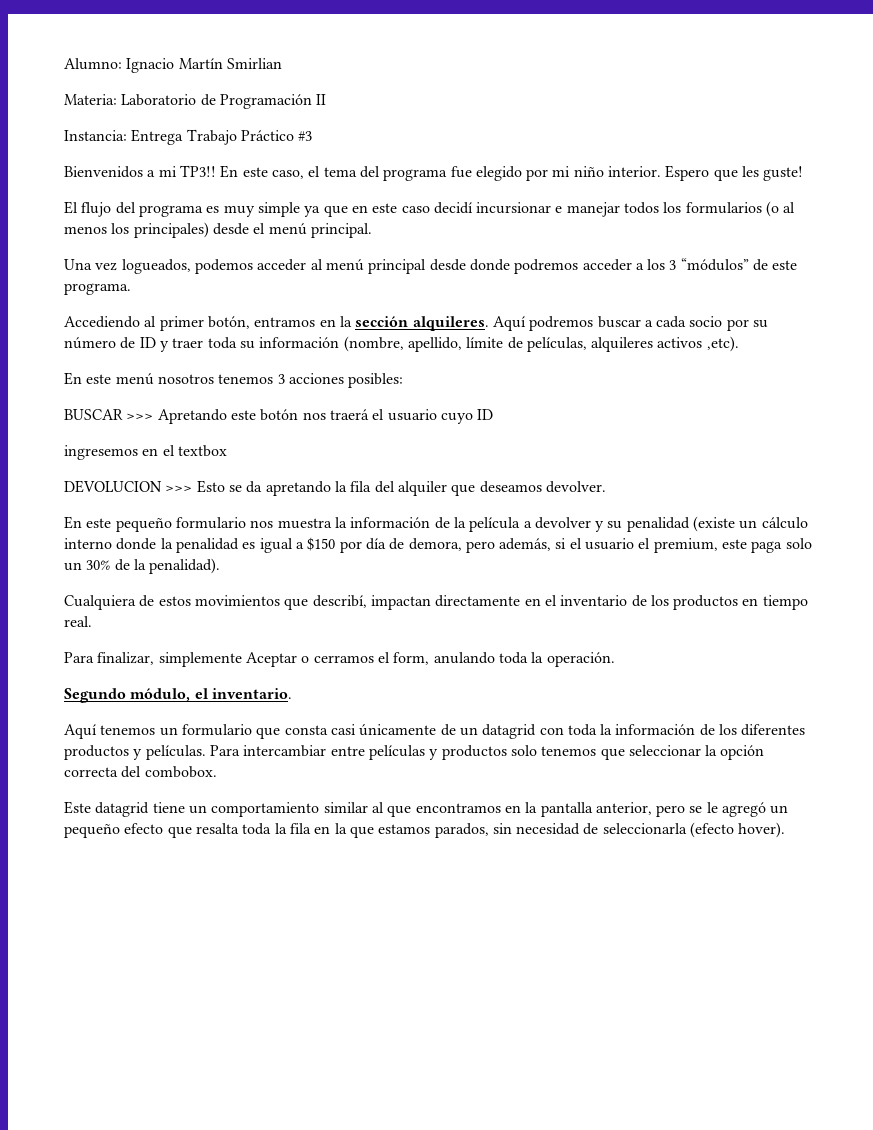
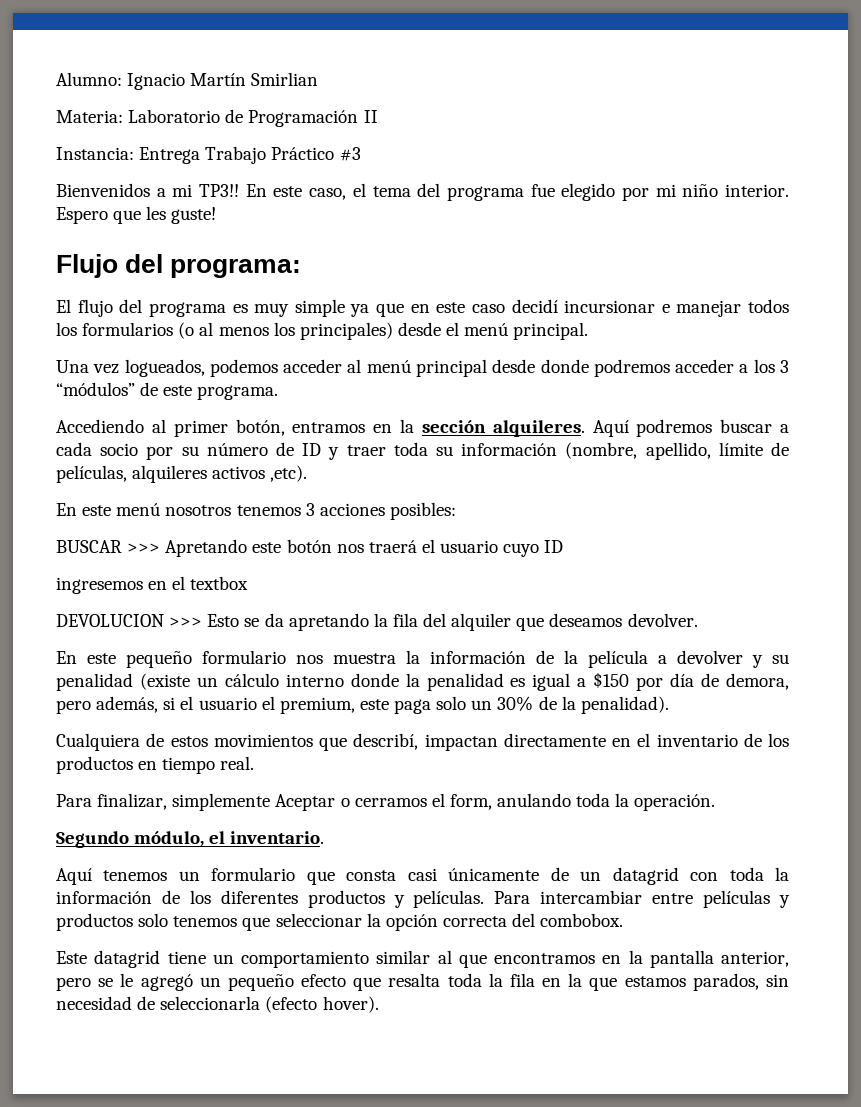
+ Flujo del programa:

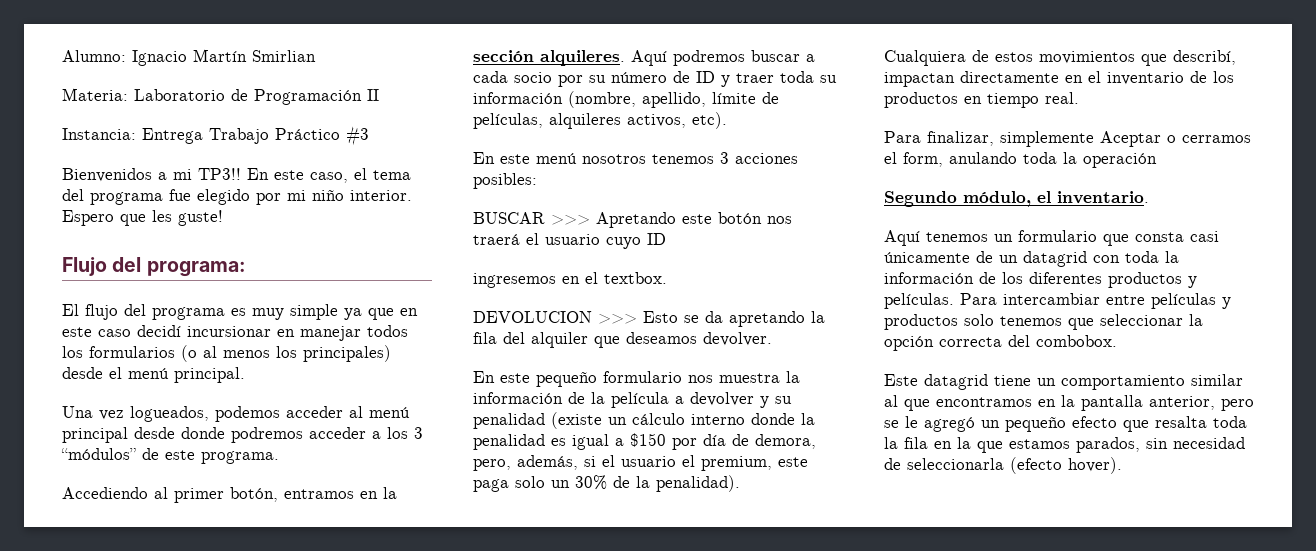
- El flujo del programa es muy simple ya que en este caso decidí incursionar e manejar todos los formularios (o al menos los principales) desde el menú principal.
+ El flujo del programa es muy simple ya que en este caso decidí incursionar en manejar todos los formularios (o al menos los principales) desde el menú principal.
- Aquí podremos buscar a cada socio por su número de ID y traer toda su información (nombre, apellido, límite de películas, alquileres activos ,etc).
+ Aquí podremos buscar a cada socio por su número de ID y traer toda su información (nombre, apellido, límite de películas, alquileres activos, etc).
- ingresemos en el textbox
+ ingresemos en el textbox.
- En este pequeño formulario nos muestra la información de la película a devolver y su penalidad (existe un cálculo interno donde la penalidad es igual a $150 por día de demora, pero además, si el usuario el premium, este paga solo un 30% de la penalidad).
+ En este pequeño formulario nos muestra la información de la película a devolver y su penalidad (existe un cálculo interno donde la penalidad es igual a $150 por día de demora, pero, además, si el usuario el premium, este paga solo un 30% de la penalidad).
- Para finalizar, simplemente Aceptar o cerramos el form, anulando toda la operación.
+ Para finalizar, simplemente Aceptar o cerramos el form, anulando toda la operación

